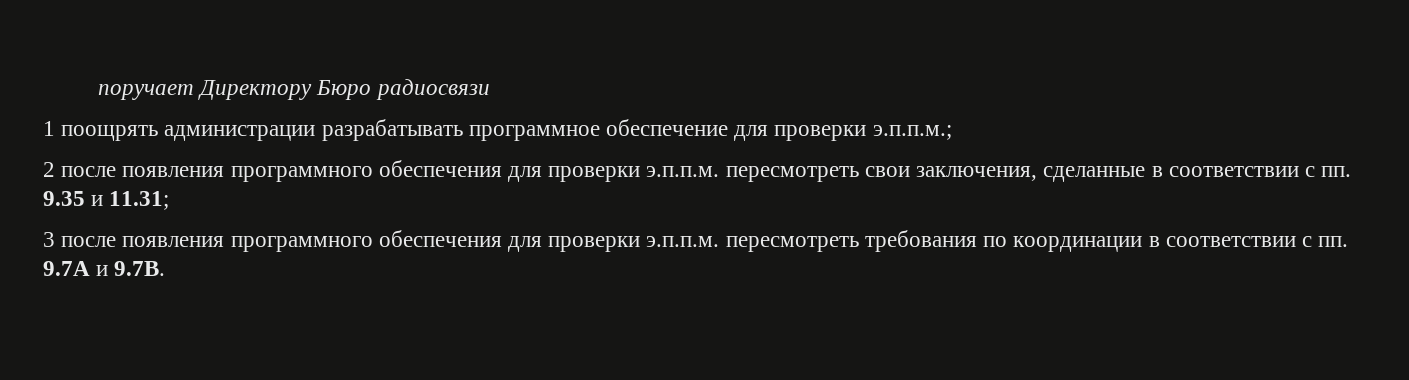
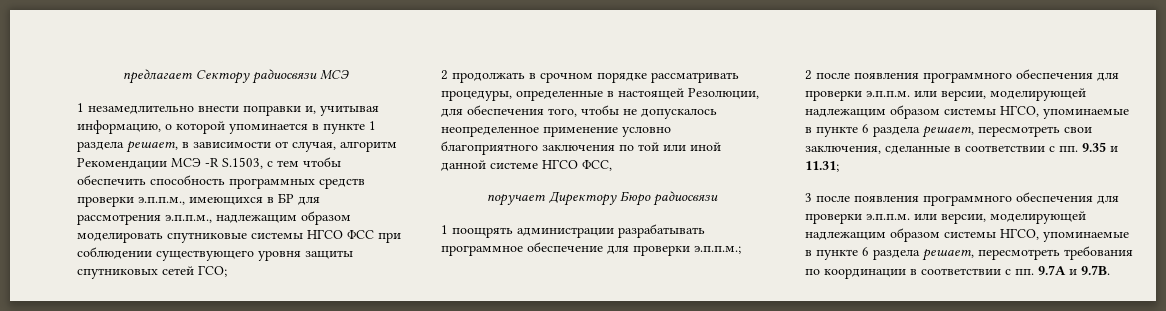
+ предлагает Сектору радиосвязи МСЭ
+ 1 незамедлительно внести поправки и, учитывая информацию, о которой упоминается в пункте 1 раздела решает, в зависимости от случая, алгоритм Рекомендации МСЭ -R S.1503, с тем чтобы обеспечить способность программных средств проверки э.п.п.м., имеющихся в БР для рассмотрения э.п.п.м., надлежащим образом моделировать спутниковые системы НГСО ФСС при соблюдении существующего уровня защиты спутниковых сетей ГСО;
+ 2 продолжать в срочном порядке рассматривать процедуры, определенные в настоящей Резолюции, для обеспечения того, чтобы не допускалось неопределенное применение условно благоприятного заключения по той или иной данной системе НГСО ФСС,
- 2 после появления программного обеспечения для проверки э.п.п.м. пересмотреть свои заключения, сделанные в соответствии с пп. 9.35 и 11.31;
+ 2 после появления программного обеспечения для проверки э.п.п.м. или версии, моделирующей надлежащим образом системы НГСО, упоминаемые в пункте 6 раздела решает, пересмотреть свои заключения, сделанные в соответствии с пп. 9.35 и 11.31;
- 3 после появления программного обеспечения для проверки э.п.п.м. пересмотреть требования по координации в соответствии с пп. 9.7A и 9.7B.
+ 3 после появления программного обеспечения для проверки э.п.п.м. или версии, моделирующей надлежащим образом системы НГСО, упоминаемые в пункте 6 раздела решает, пересмотреть требования по координации в соответствии с пп. 9.7A и 9.7B.

